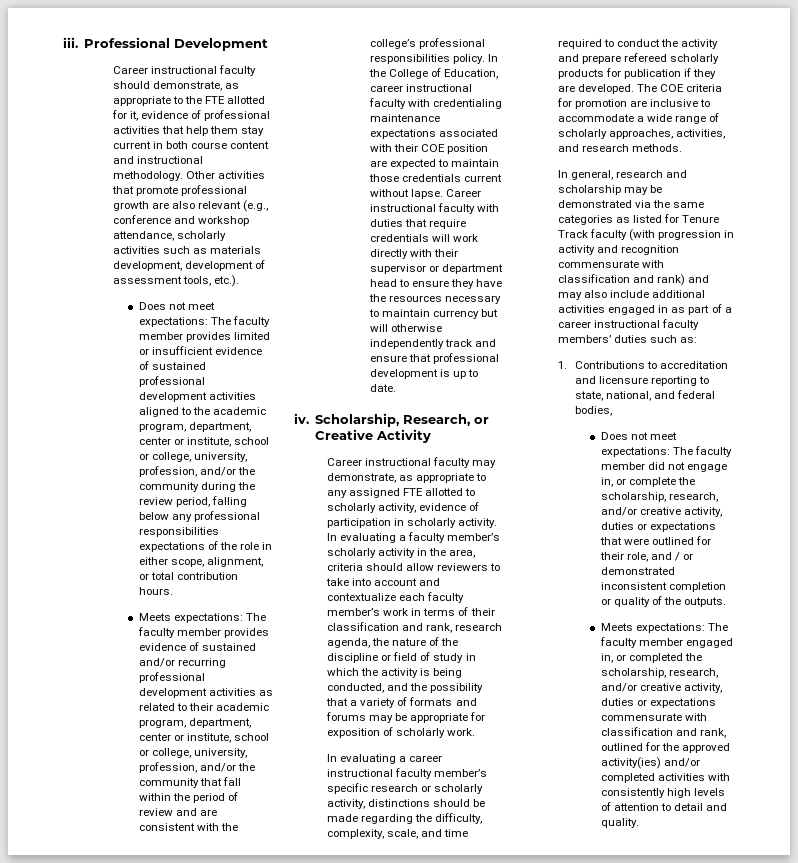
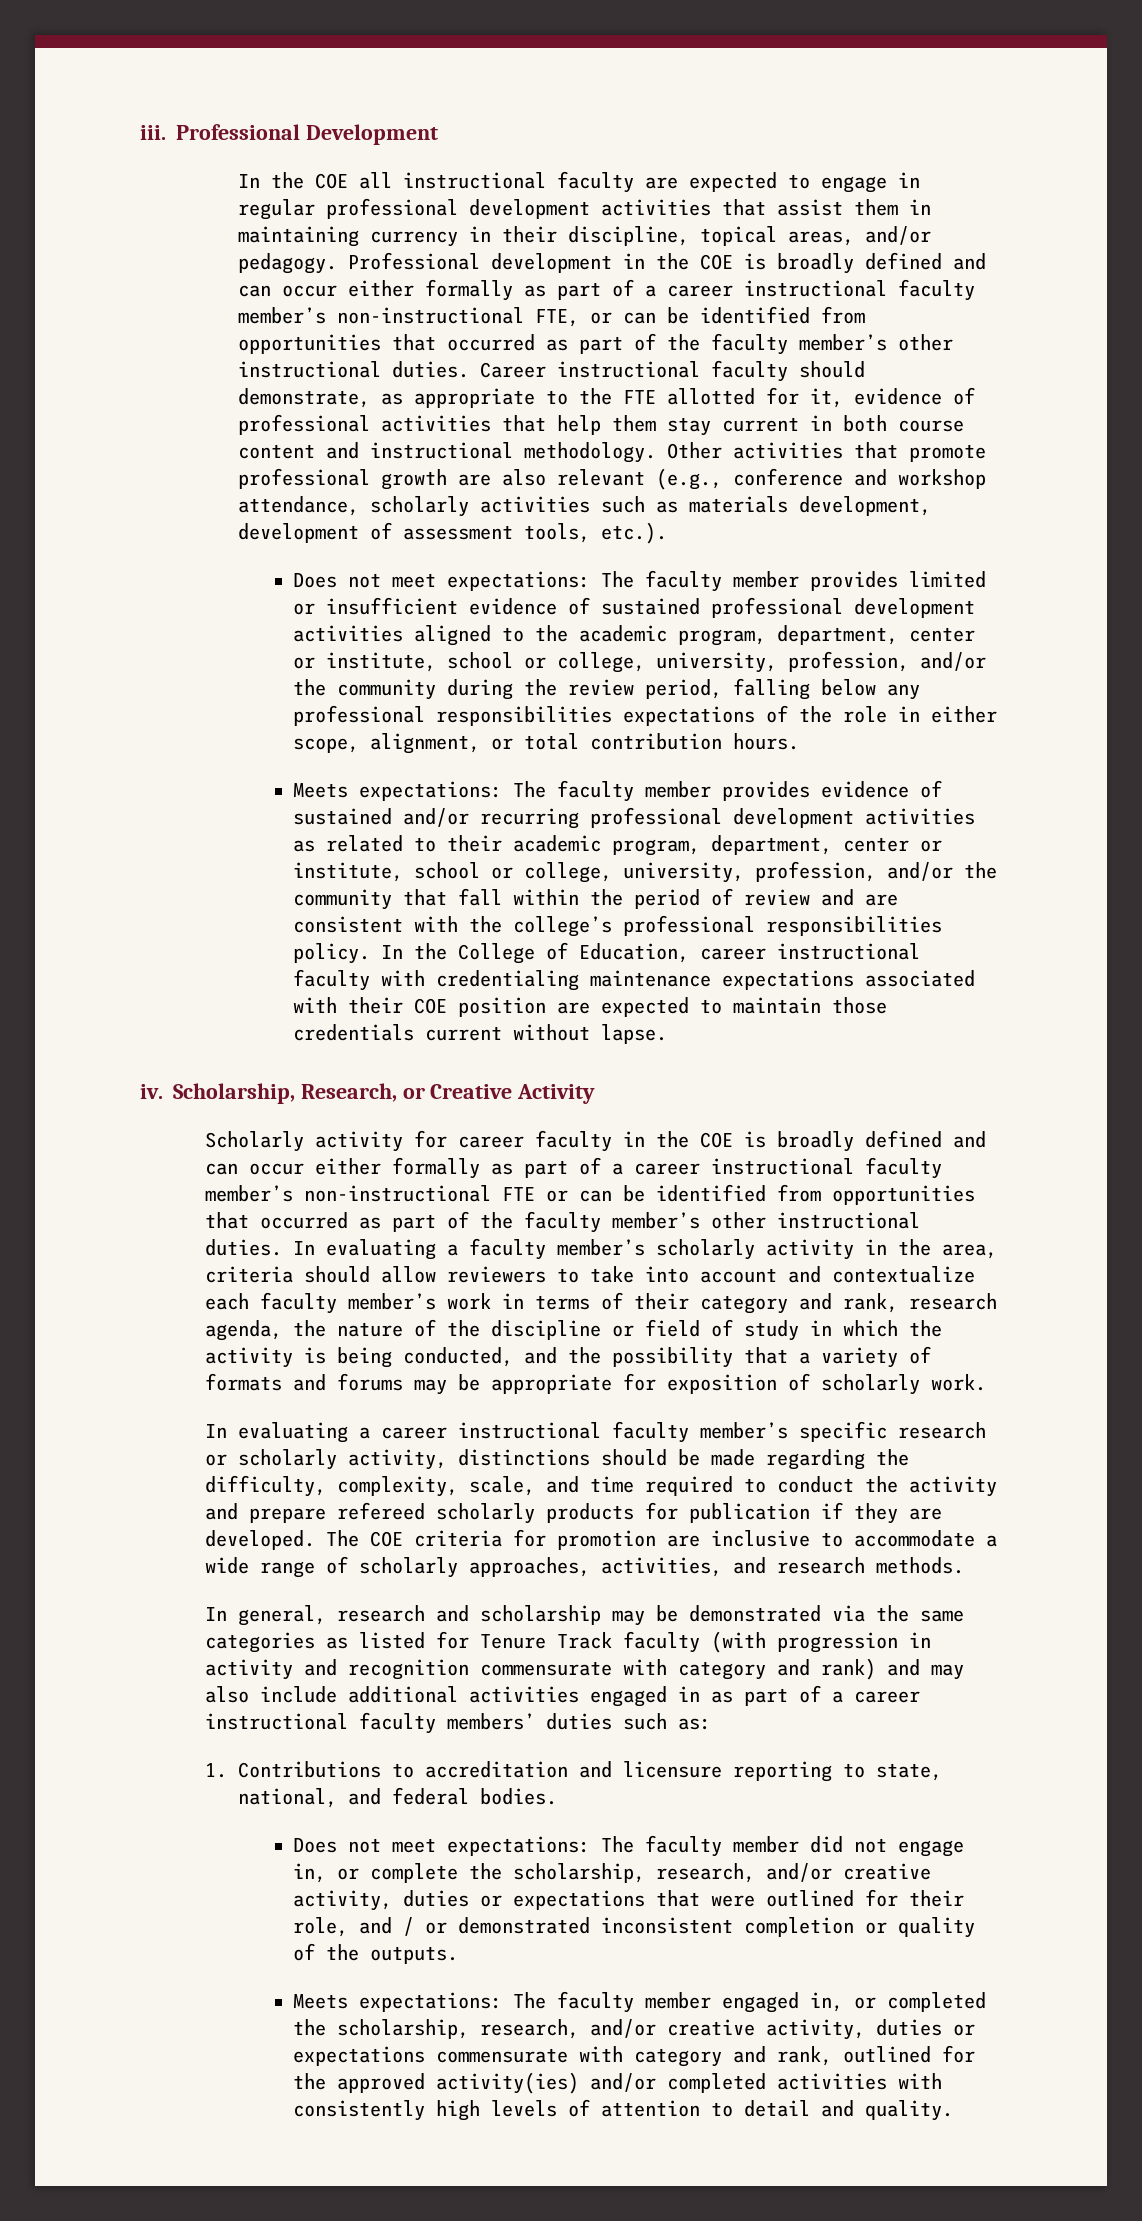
+ In the COE all instructional faculty are expected to engage in regular professional development activities that assist them in maintaining currency in their discipline, topical areas, and/or pedagogy. Professional development in the COE is broadly defined and can occur either formally as part of a career instructional faculty member’s non-instructional FTE, or can be identified from opportunities that occurred as part of the faculty member’s other instructional duties.
- Career instructional faculty with duties that require credentials will work directly with their supervisor or department head to ensure they have the resources necessary to maintain currency but will otherwise independently track and ensure that professional development is up to date.
- Career instructional faculty may demonstrate, as appropriate to any assigned FTE allotted to scholarly activity, evidence of participation in scholarly activity.
+ Scholarly activity for career faculty in the COE is broadly defined and can occur either formally as part of a career instructional faculty member’s non-instructional FTE or can be identified from opportunities that occurred as part of the faculty member’s other instructional duties.
- In evaluating a faculty member’s scholarly activity in the area, criteria should allow reviewers to take into account and contextualize each faculty member’s work in terms of their classification and rank, research agenda, the nature of the discipline or field of study in which the activity is being conducted, and the possibility that a variety of formats and forums may be appropriate for exposition of scholarly work.
+ In evaluating a faculty member’s scholarly activity in the area, criteria should allow reviewers to take into account and contextualize each faculty member’s work in terms of their category and rank, research agenda, the nature of the discipline or field of study in which the activity is being conducted, and the possibility that a variety of formats and forums may be appropriate for exposition of scholarly work.
- In general, research and scholarship may be demonstrated via the same categories as listed for Tenure Track faculty (with progression in activity and recognition commensurate with classification and rank) and may also include additional activities engaged in as part of a career instructional faculty members’ duties such as:
+ In general, research and scholarship may be demonstrated via the same categories as listed for Tenure Track faculty (with progression in activity and recognition commensurate with category and rank) and may also include additional activities engaged in as part of a career instructional faculty members’ duties such as:
- 1. Contributions to accreditation and licensure reporting to state, national, and federal bodies,
+ 1. Contributions to accreditation and licensure reporting to state, national, and federal bodies.
- Meets expectations: The faculty member engaged in, or completed the scholarship, research, and/or creative activity, duties or expectations commensurate with classification and rank, outlined for the approved activity(ies) and/or completed activities with consistently high levels of attention to detail and quality.
+ Meets expectations: The faculty member engaged in, or completed the scholarship, research, and/or creative activity, duties or expectations commensurate with category and rank, outlined for the approved activity(ies) and/or completed activities with consistently high levels of attention to detail and quality.

